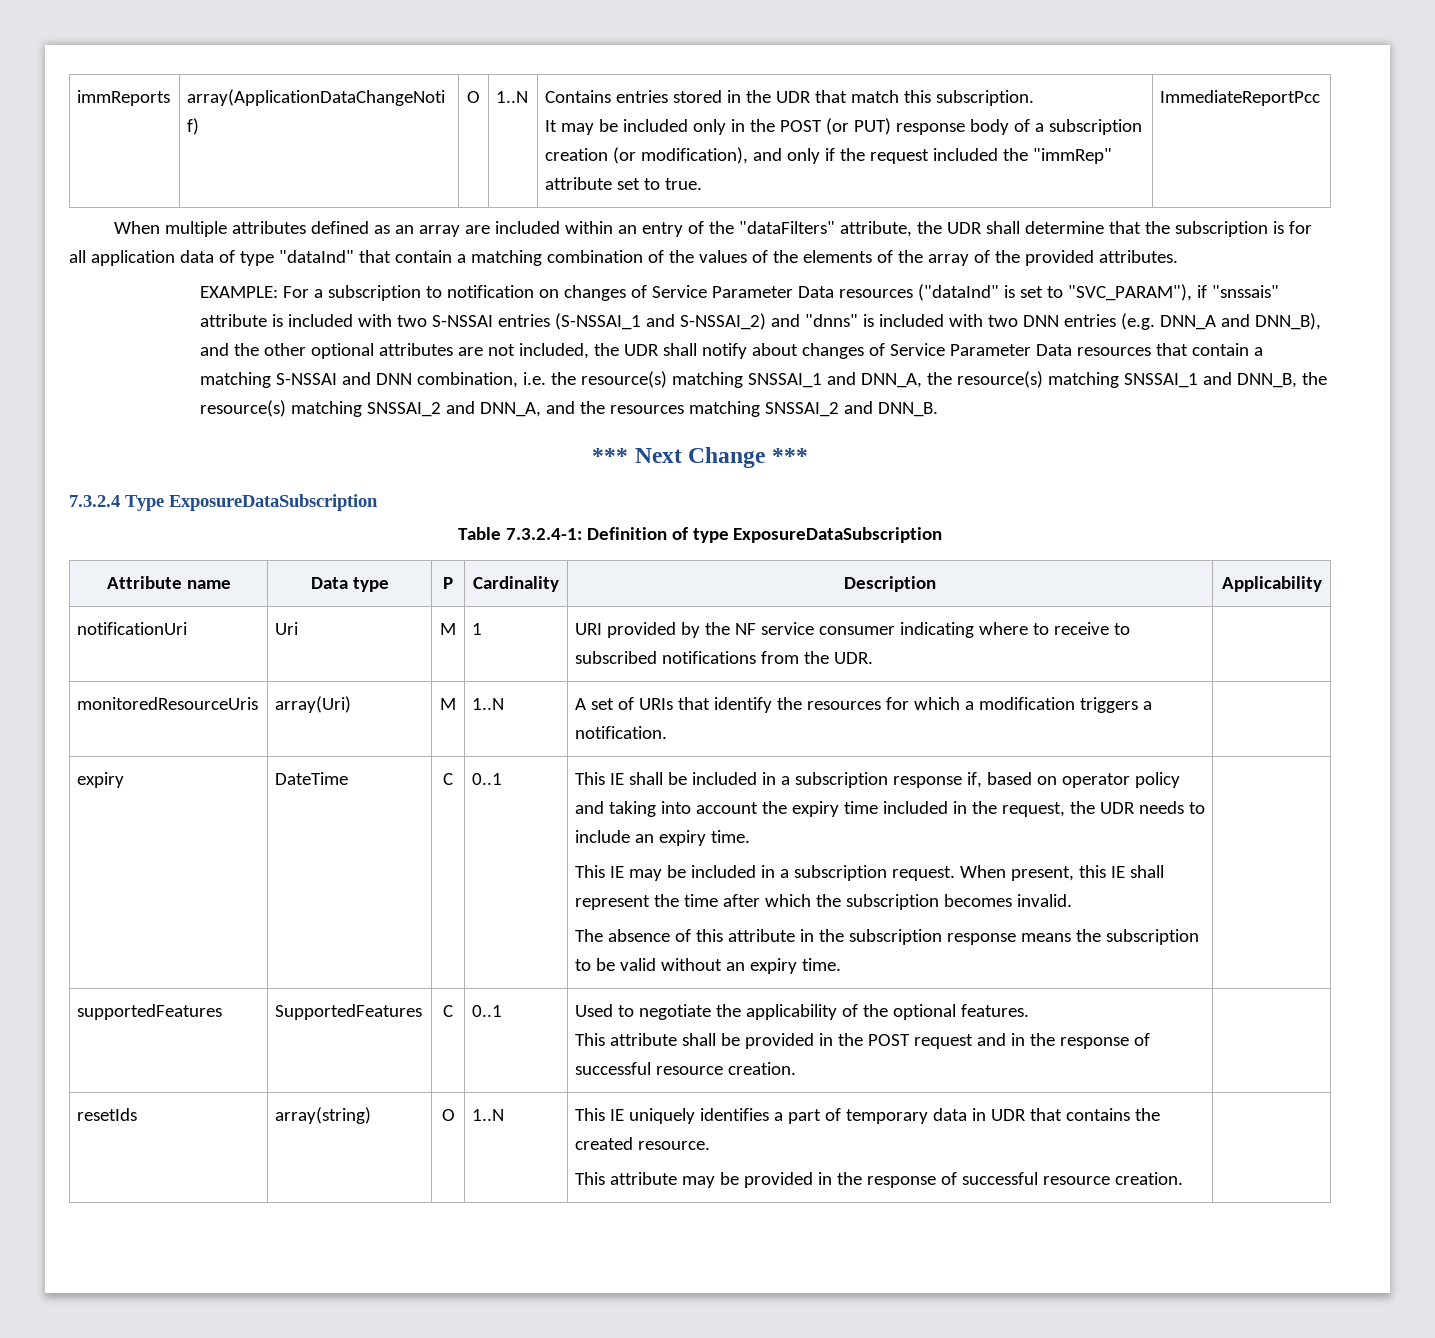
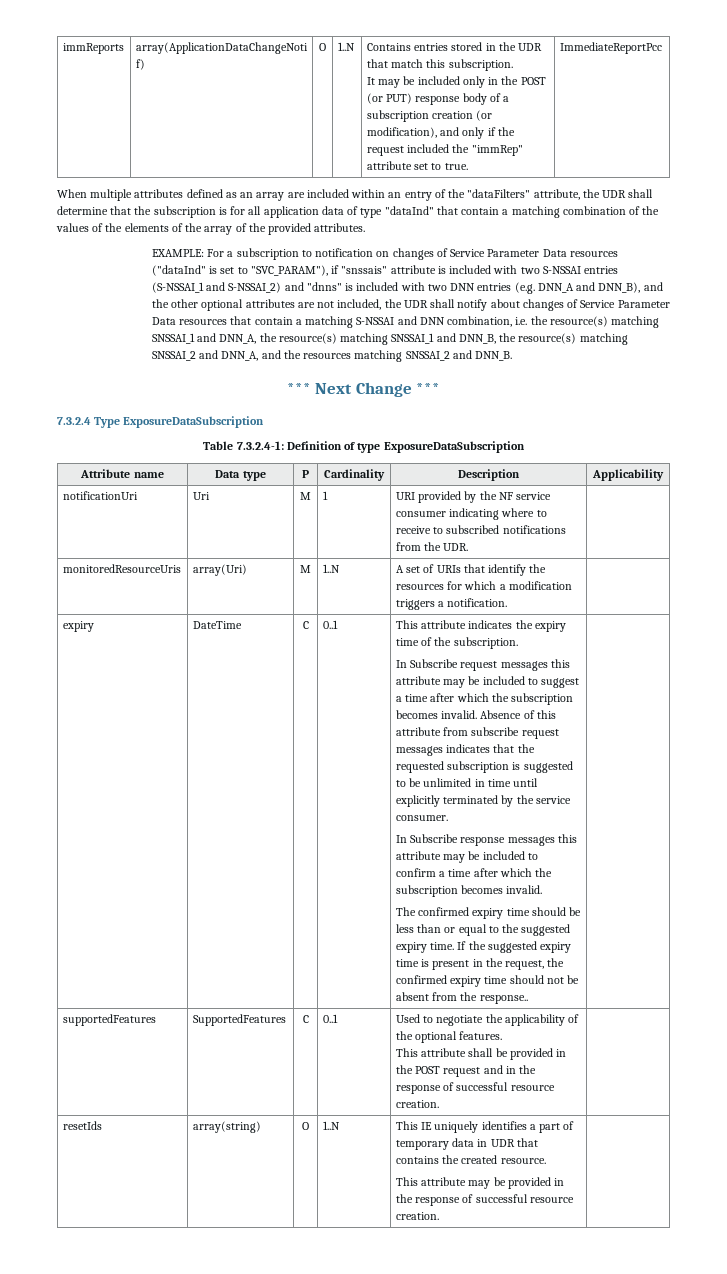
- This IE shall be included in a subscription response if, based on operator policy and taking into account the expiry time included in the request, the UDR needs to include an expiry time.
- This IE may be included in a subscription request. When present, this IE shall represent the time after which the subscription becomes invalid.
+ This attribute indicates the expiry time of the subscription.
+ In Subscribe request messages this attribute may be included to suggest a time after which the subscription becomes invalid. Absence of this attribute from subscribe request messages indicates that the requested subscription is suggested to be unlimited in time until explicitly terminated by the service consumer.
+ In Subscribe response messages this attribute may be included to confirm a time after which the subscription becomes invalid.
- The absence of this attribute in the subscription response means the subscription to be valid without an expiry time.
+ The confirmed expiry time should be less than or equal to the suggested expiry time. If the suggested expiry time is present in the request, the confirmed expiry time should not be absent from the response..

